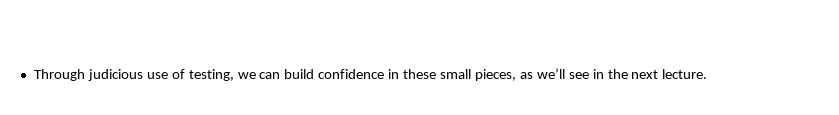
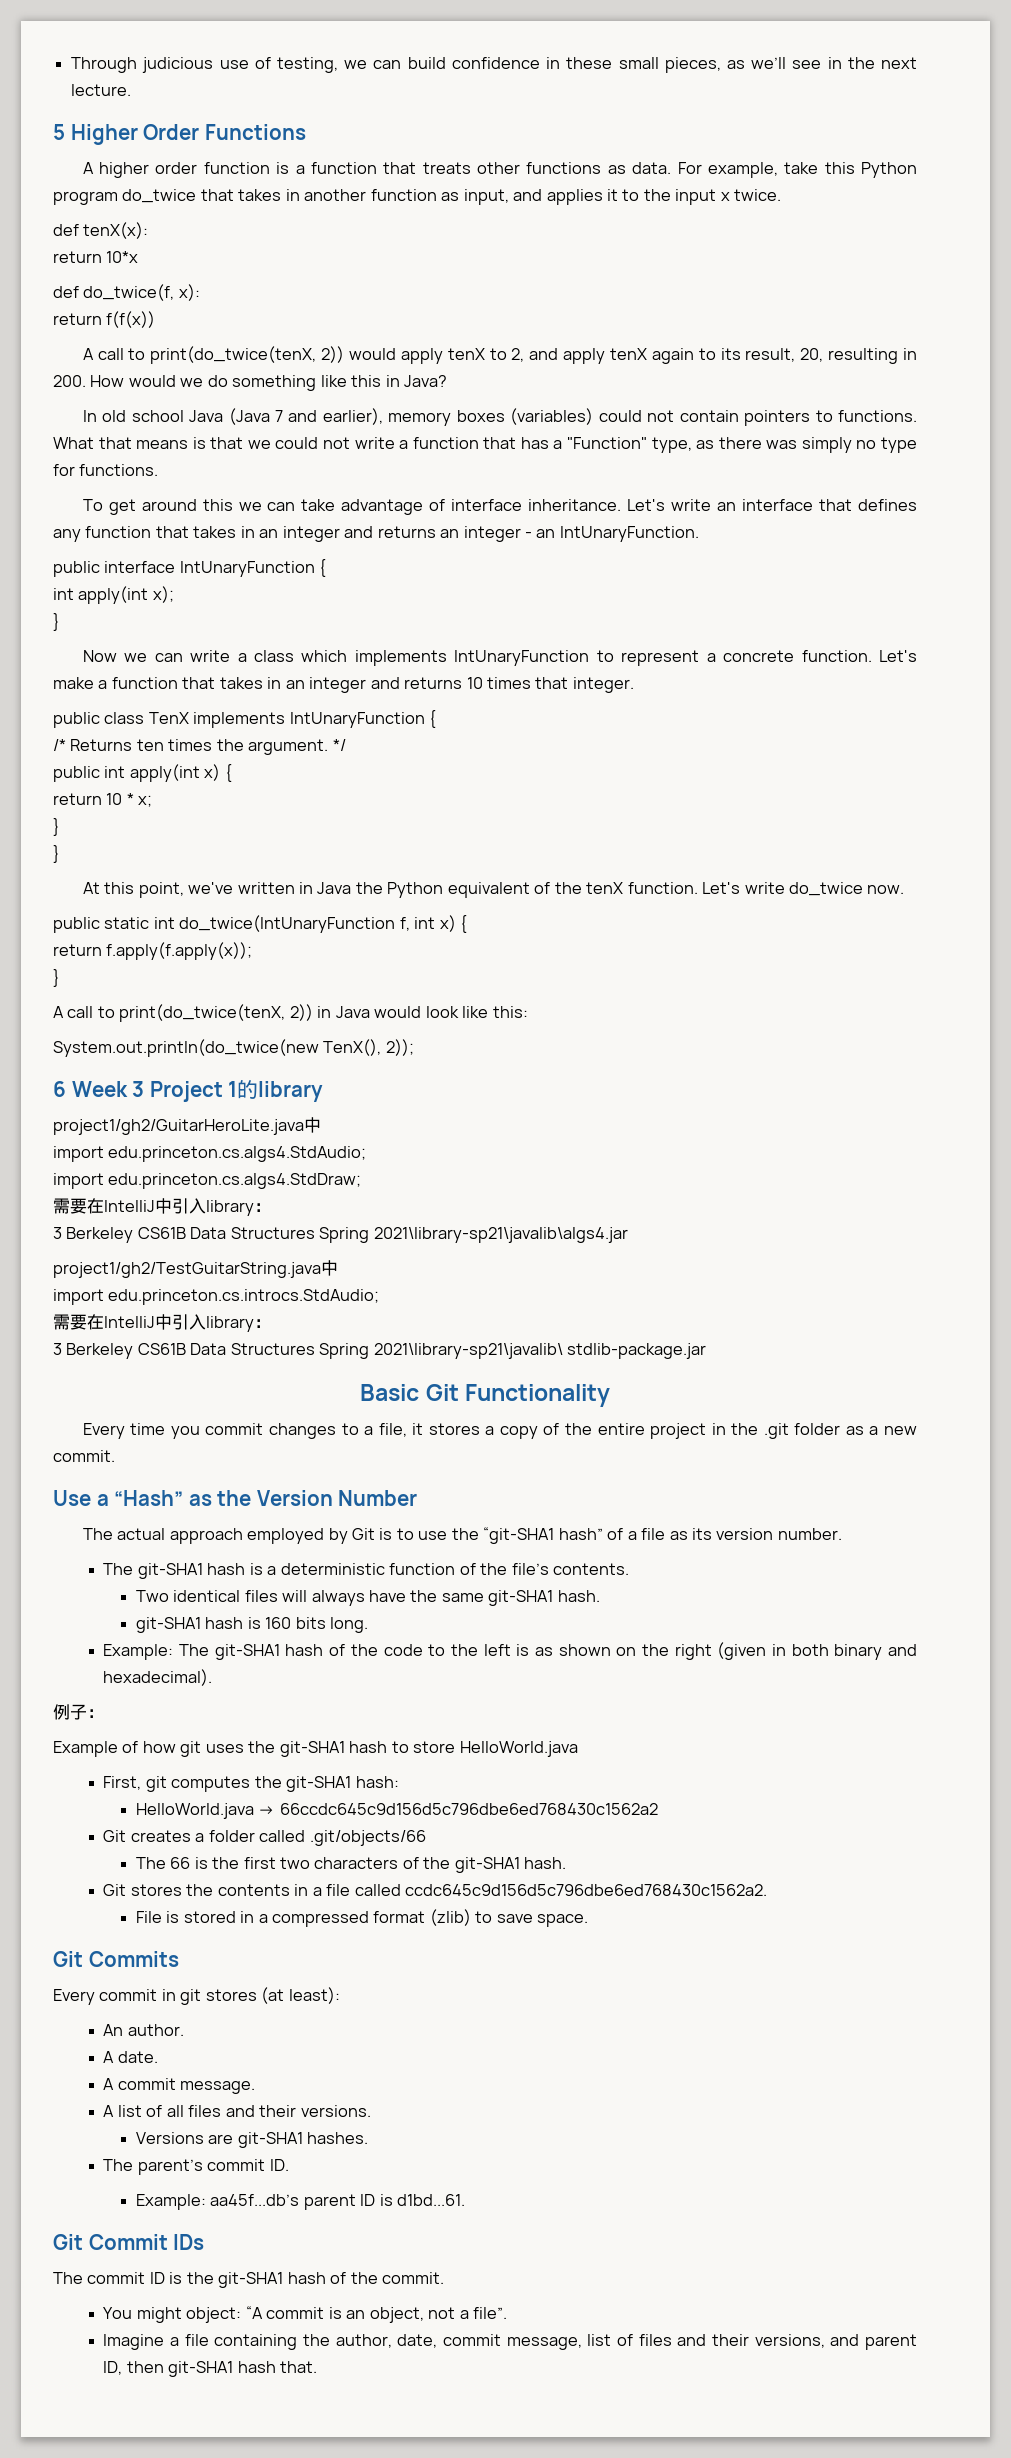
+ 5 Higher Order Functions
+ A higher order function is a function that treats other functions as data. For example, take this Python program do_twice that takes in another function as input, and applies it to the input x twice.
+ def tenX(x):
+ return 10*x
+ def do_twice(f, x):
+ return f(f(x))
+ A call to print(do_twice(tenX, 2)) would apply tenX to 2, and apply tenX again to its result, 20, resulting in 200. How would we do something like this in Java?
+ In old school Java (Java 7 and earlier), memory boxes (variables) could not contain pointers to functions. What that means is that we could not write a function that has a "Function" type, as there was simply no type for functions.
+ To get around this we can take advantage of interface inheritance. Let's write an interface that defines any function that takes in an integer and returns an integer - an IntUnaryFunction.
+ public interface IntUnaryFunction {
+ int apply(int x);
+ }
+ Now we can write a class which implements IntUnaryFunction to represent a concrete function. Let's make a function that takes in an integer and returns 10 times that integer.
+ public class TenX implements IntUnaryFunction {
+ /* Returns ten times the argument. */
+ public int apply(int x) {
+ return 10 * x;
+ }
+ }
+ At this point, we've written in Java the Python equivalent of the tenX function. Let's write do_twice now.
+ public static int do_twice(IntUnaryFunction f, int x) {
+ return f.apply(f.apply(x));
+ }
+ A call to print(do_twice(tenX, 2)) in Java would look like this:
+ System.out.println(do_twice(new TenX(), 2));
+ 6 Week 3 Project 1的library
+ project1/gh2/GuitarHeroLite.java中
+ import edu.princeton.cs.algs4.StdAudio;
+ import edu.princeton.cs.algs4.StdDraw;
+ 需要在IntelliJ中引入library：
+ 3 Berkeley CS61B Data Structures Spring 2021\library-sp21\javalib\algs4.jar
+ project1/gh2/TestGuitarString.java中
+ import edu.princeton.cs.introcs.StdAudio;
+ 需要在IntelliJ中引入library：
+ 3 Berkeley CS61B Data Structures Spring 2021\library-sp21\javalib\ stdlib-package.jar
+ Basic Git Functionality
+ Every time you commit changes to a file, it stores a copy of the entire project in the .git folder as a new commit.
+ Use a “Hash” as the Version Number
+ The actual approach employed by Git is to use the “git-SHA1 hash” of a file as its version number.
+ The git-SHA1 hash is a deterministic function of the file’s contents.
+ Two identical files will always have the same git-SHA1 hash.
+ git-SHA1 hash is 160 bits long.
+ Example: The git-SHA1 hash of the code to the left is as shown on the right (given in both binary and hexadecimal).
+ 例子：
+ Example of how git uses the git-SHA1 hash to store HelloWorld.java
+ First, git computes the git-SHA1 hash:
+ HelloWorld.java → 66ccdc645c9d156d5c796dbe6ed768430c1562a2
+ Git creates a folder called .git/objects/66
+ The 66 is the first two characters of the git-SHA1 hash.
+ Git stores the contents in a file called ccdc645c9d156d5c796dbe6ed768430c1562a2.
+ File is stored in a compressed format (zlib) to save space.
+ Git Commits
+ Every commit in git stores (at least):
+ An author.
+ A date.
+ A commit message.
+ A list of all files and their versions.
+ Versions are git-SHA1 hashes.
+ The parent’s commit ID.
+ Example: aa45f...db’s parent ID is d1bd...61.
+ Git Commit IDs
+ The commit ID is the git-SHA1 hash of the commit.
+ You might object: “A commit is an object, not a file”.
+ Imagine a file containing the author, date, commit message, list of files and their versions, and parent ID, then git-SHA1 hash that.

